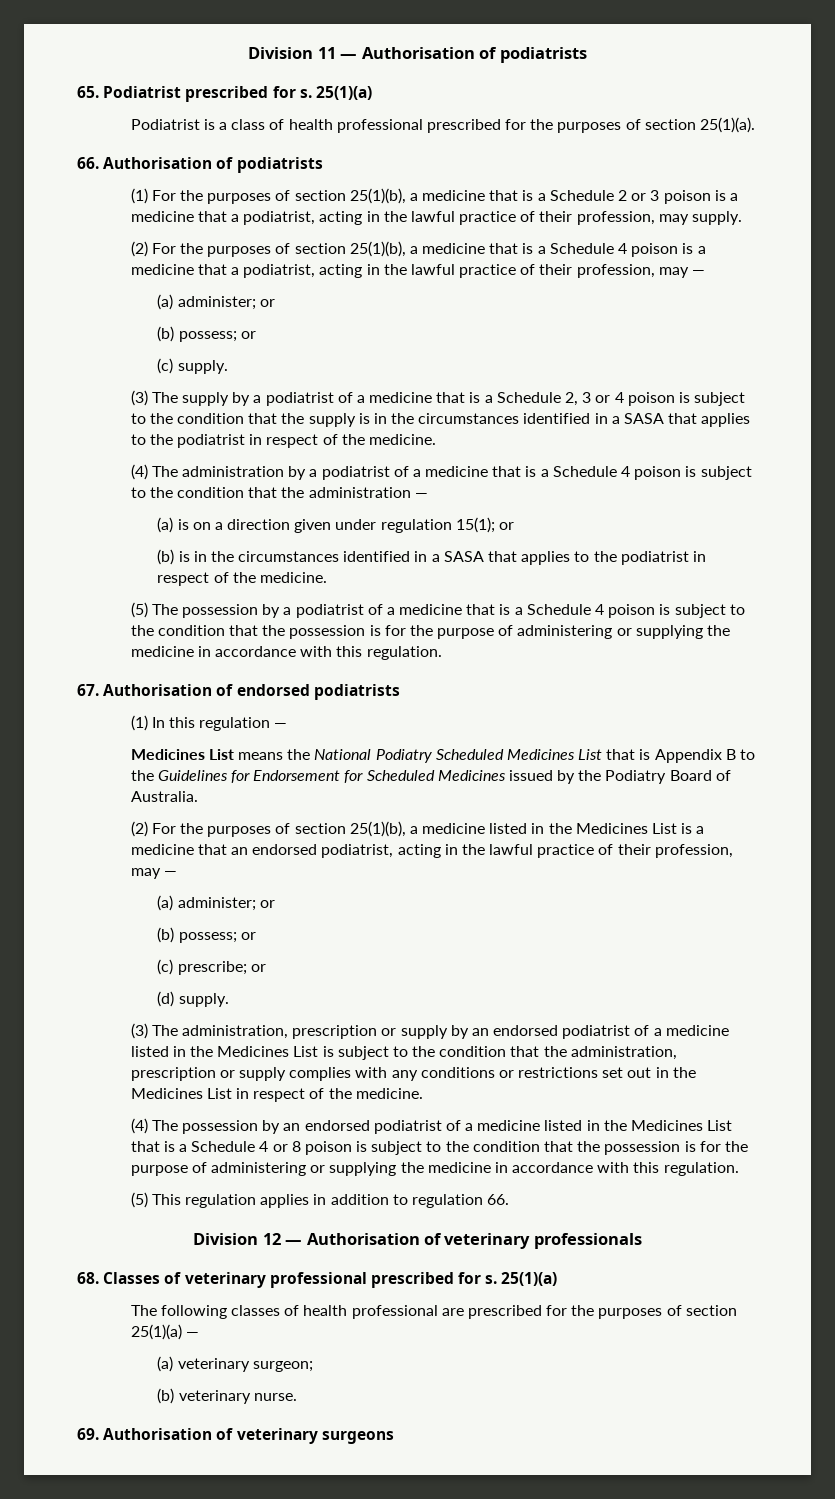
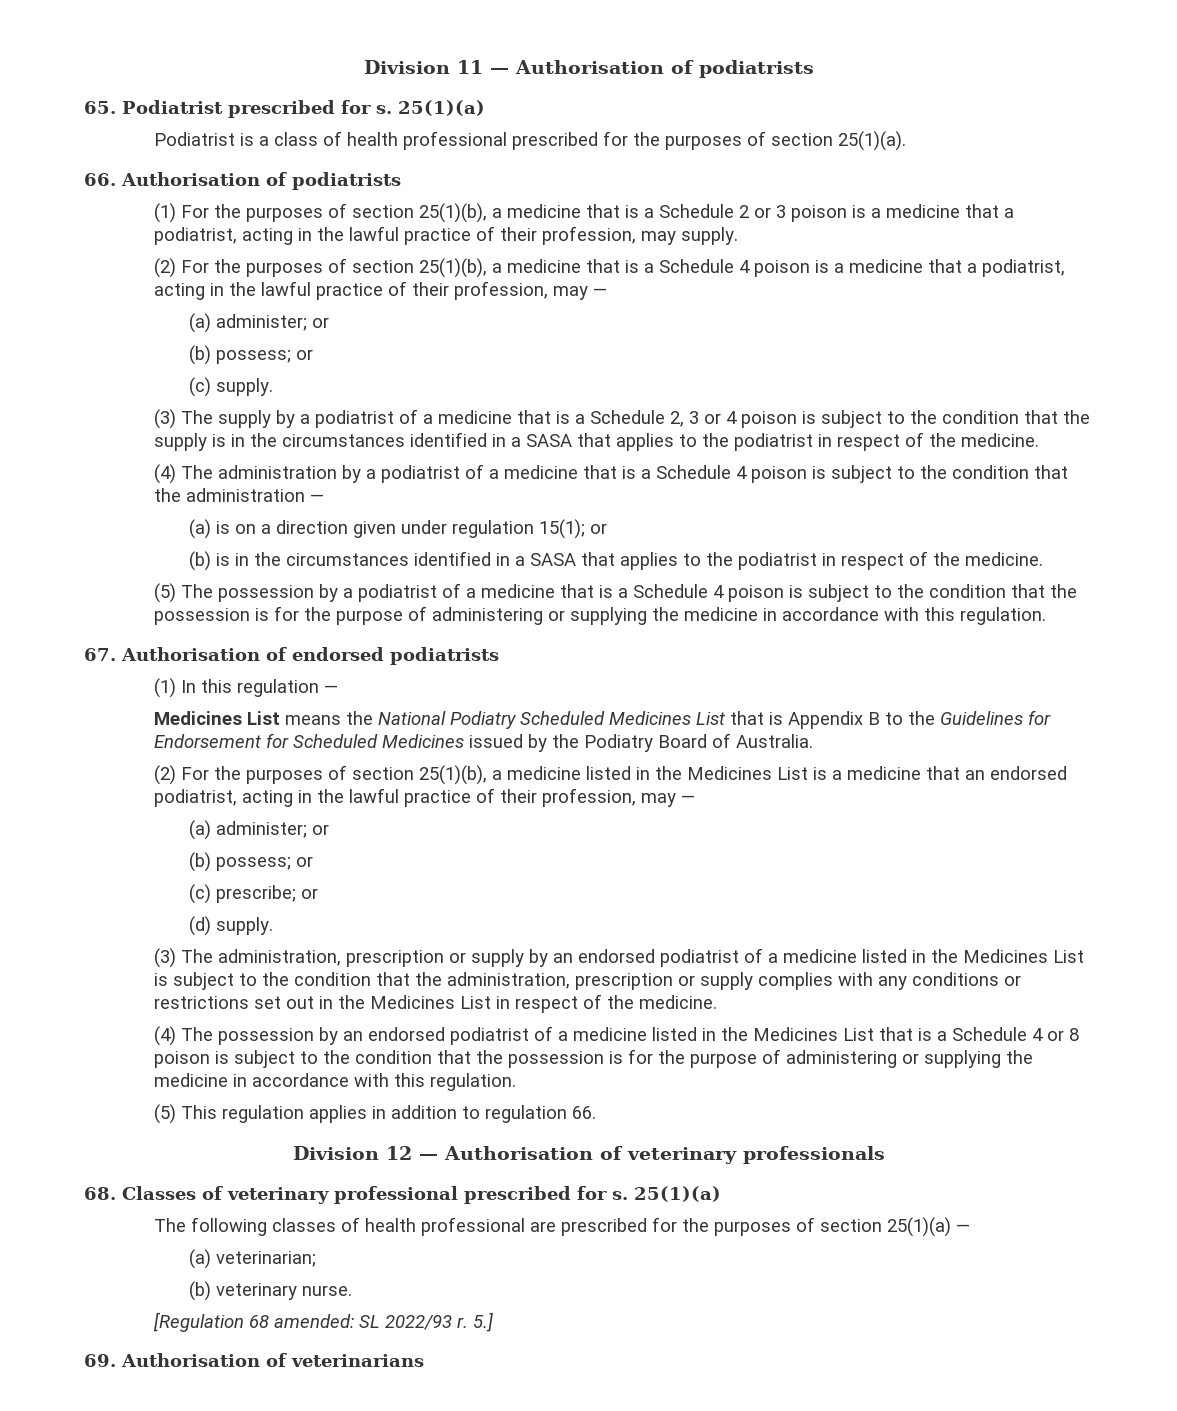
- (a) veterinary surgeon;
+ (a) veterinarian;
+ [Regulation 68 amended: SL 2022/93 r. 5.]
- 69. Authorisation of veterinary surgeons
+ 69. Authorisation of veterinarians

